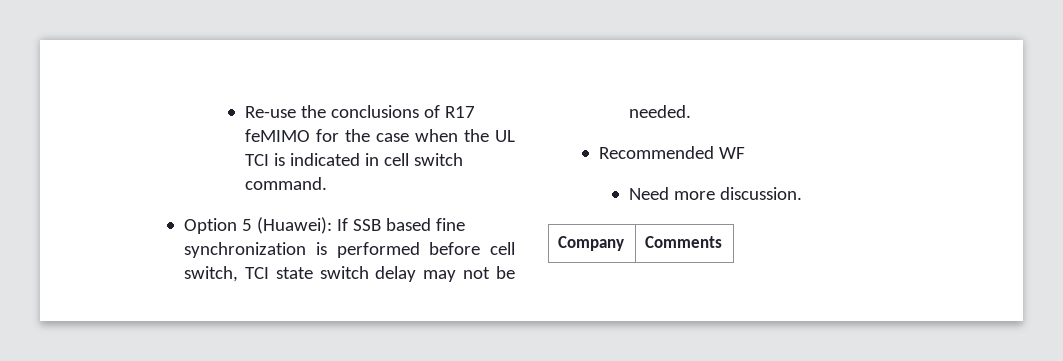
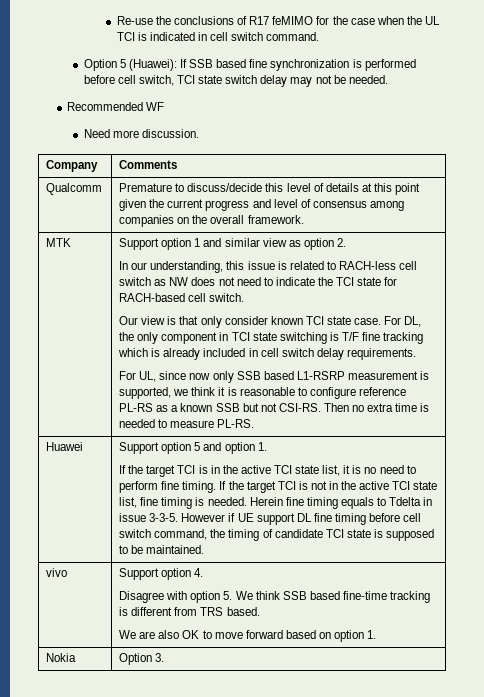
+ Qualcomm | Premature to discuss/decide this level of details at this point given the current progress and level of consensus among companies on the overall framework.
+ MTK | Support option 1 and similar view as option 2.
+ In our understanding, this issue is related to RACH-less cell switch as NW does not need to indicate the TCI state for RACH-based cell switch.
+ Our view is that only consider known TCI state case. For DL, the only component in TCI state switching is T/F fine tracking which is already included in cell switch delay requirements.
+ For UL, since now only SSB based L1-RSRP measurement is supported, we think it is reasonable to configure reference PL-RS as a known SSB but not CSI-RS. Then no extra time is needed to measure PL-RS.
+ Huawei | Support option 5 and option 1.
+ If the target TCI is in the active TCI state list, it is no need to perform fine timing. If the target TCI is not in the active TCI state list, fine timing is needed. Herein fine timing equals to Tdelta in issue 3-3-5. However if UE support DL fine timing before cell switch command, the timing of candidate TCI state is supposed to be maintained.
+ vivo | Support option 4.
+ Disagree with option 5. We think SSB based fine-time tracking is different from TRS based.
+ We are also OK to move forward based on option 1.
+ Nokia | Option 3.

